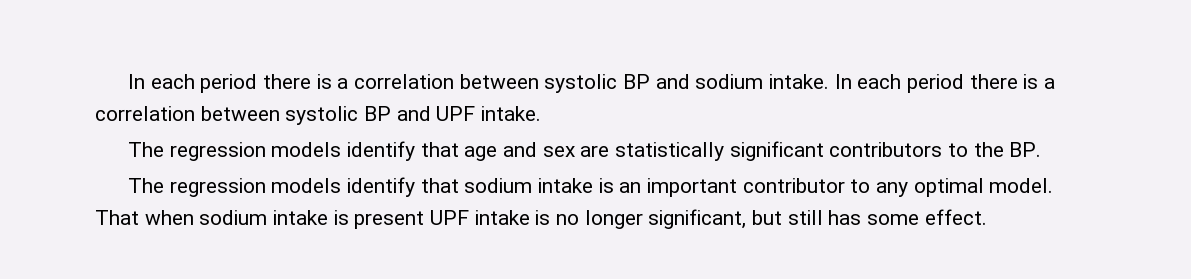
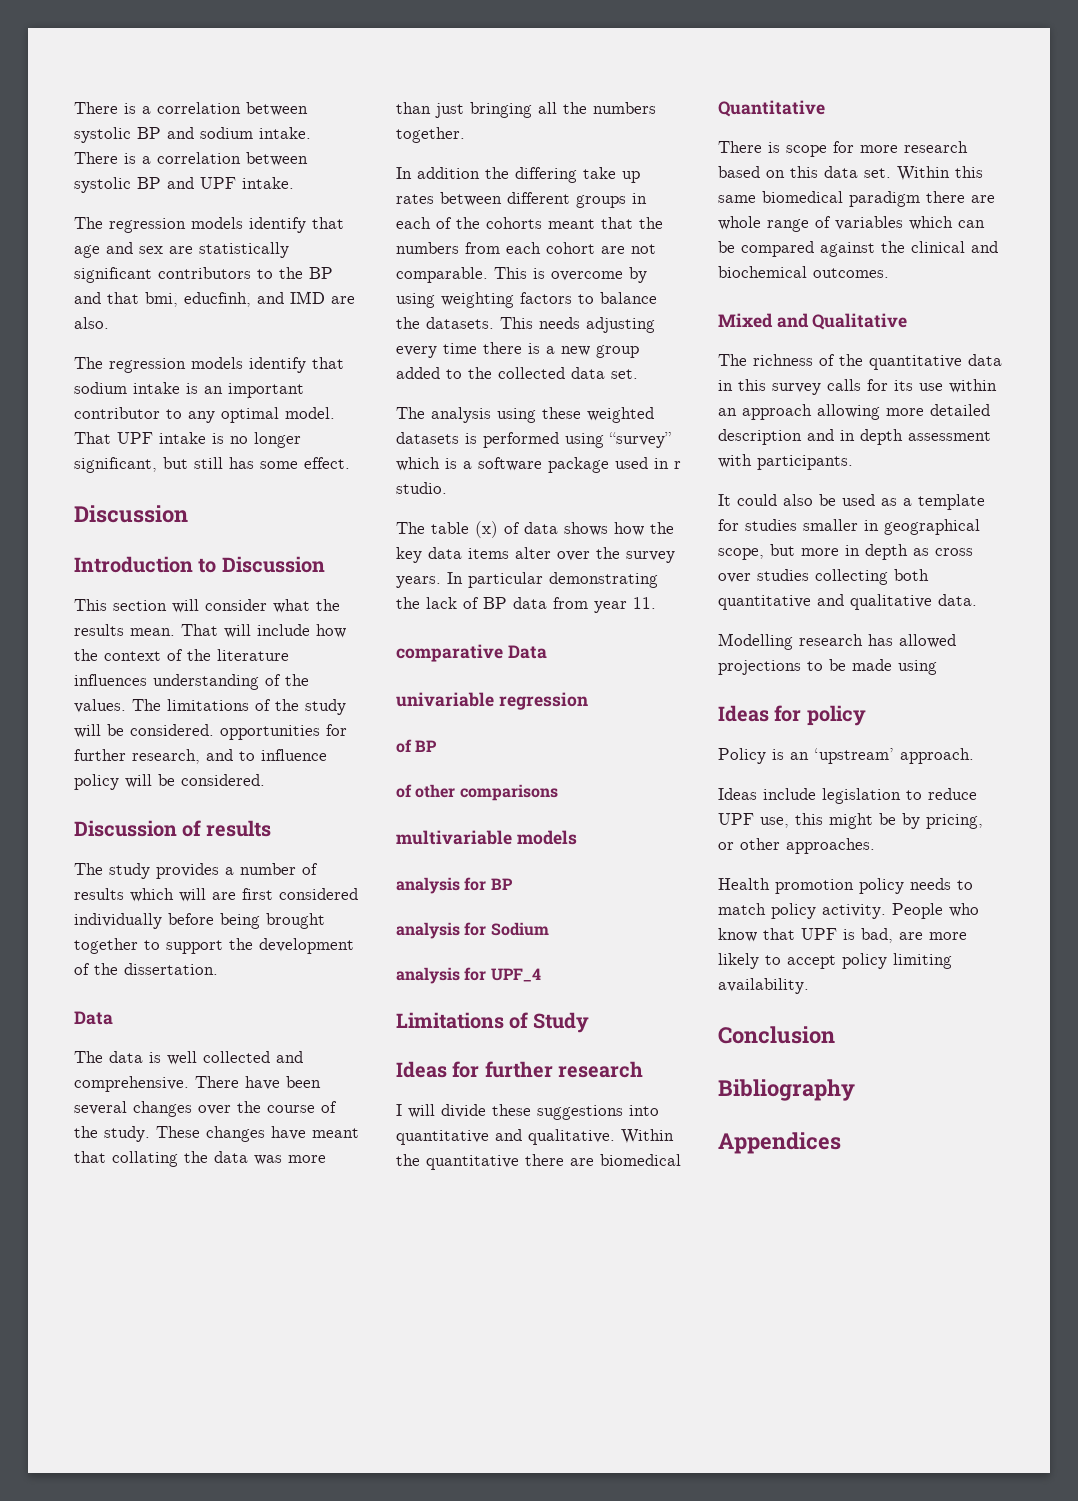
- In each period there is a correlation between systolic BP and sodium intake.
+ There is a correlation between systolic BP and sodium intake.
- In each period there is a correlation between systolic BP and UPF intake.
+ There is a correlation between systolic BP and UPF intake.
- The regression models identify that age and sex are statistically significant contributors to the BP.
+ The regression models identify that age and sex are statistically significant contributors to the BP and that bmi, educfinh, and IMD are also.
- That when sodium intake is present UPF intake is no longer significant, but still has some effect.
+ That UPF intake is no longer significant, but still has some effect.
+ Discussion
+ Introduction to Discussion
+ This section will consider what the results mean. That will include how the context of the literature influences understanding of the values. The limitations of the study will be considered. opportunities for further research, and to influence policy will be considered.
+ Discussion of results
+ The study provides a number of results which will are first considered individually before being brought together to support the development of the dissertation.
+ Data
+ The data is well collected and comprehensive. There have been several changes over the course of the study. These changes have meant that collating the data was more than just bringing all the numbers together.
+ In addition the differing take up rates between different groups in each of the cohorts meant that the numbers from each cohort are not comparable. This is overcome by using weighting factors to balance the datasets. This needs adjusting every time there is a new group added to the collected data set.
+ The analysis using these weighted datasets is performed using “survey” which is a software package used in r studio.
+ The table (x) of data shows how the key data items alter over the survey years. In particular demonstrating the lack of BP data from year 11.
+ comparative Data
+ univariable regression
+ of BP
+ of other comparisons
+ multivariable models
+ analysis for BP
+ analysis for Sodium
+ analysis for UPF_4
+ Limitations of Study
+ Ideas for further research
+ I will divide these suggestions into quantitative and qualitative. Within the quantitative there are biomedical
+ Quantitative
+ There is scope for more research based on this data set. Within this same biomedical paradigm there are whole range of variables which can be compared against the clinical and biochemical outcomes.
+ Mixed and Qualitative
+ The richness of the quantitative data in this survey calls for its use within an approach allowing more detailed description and in depth assessment with participants.
+ It could also be used as a template for studies smaller in geographical scope, but more in depth as cross over studies collecting both quantitative and qualitative data.
+ Modelling research has allowed projections to be made using
+ Ideas for policy
+ Policy is an ‘upstream’ approach.
+ Ideas include legislation to reduce UPF use, this might be by pricing, or other approaches.
+ Health promotion policy needs to match policy activity. People who know that UPF is bad, are more likely to accept policy limiting availability.
+ Conclusion
+ Bibliography
+ Appendices

